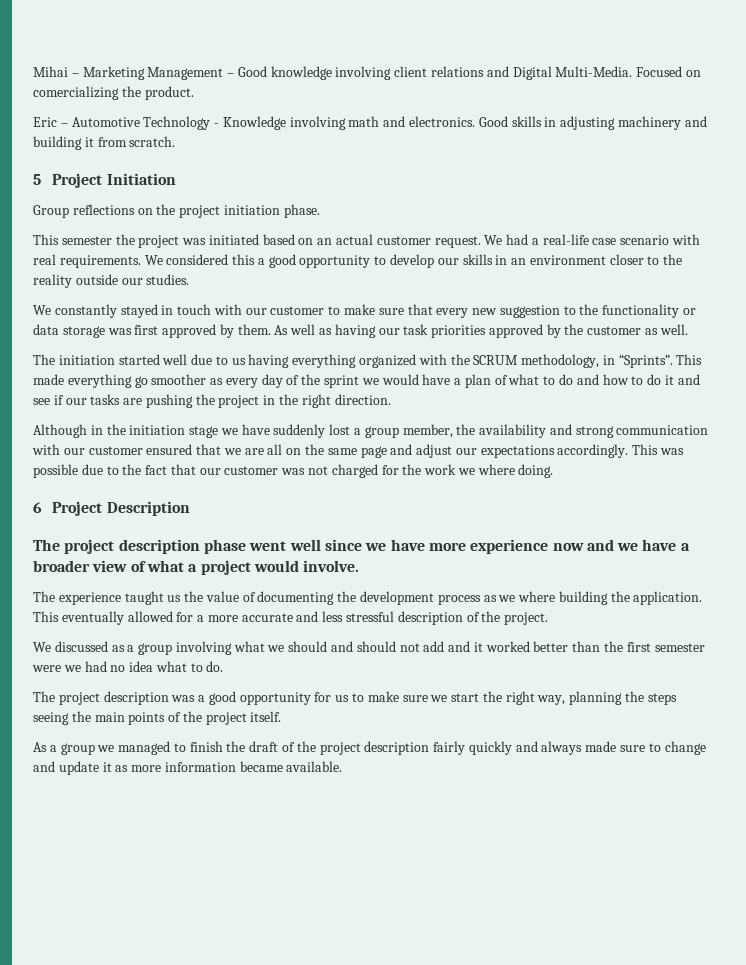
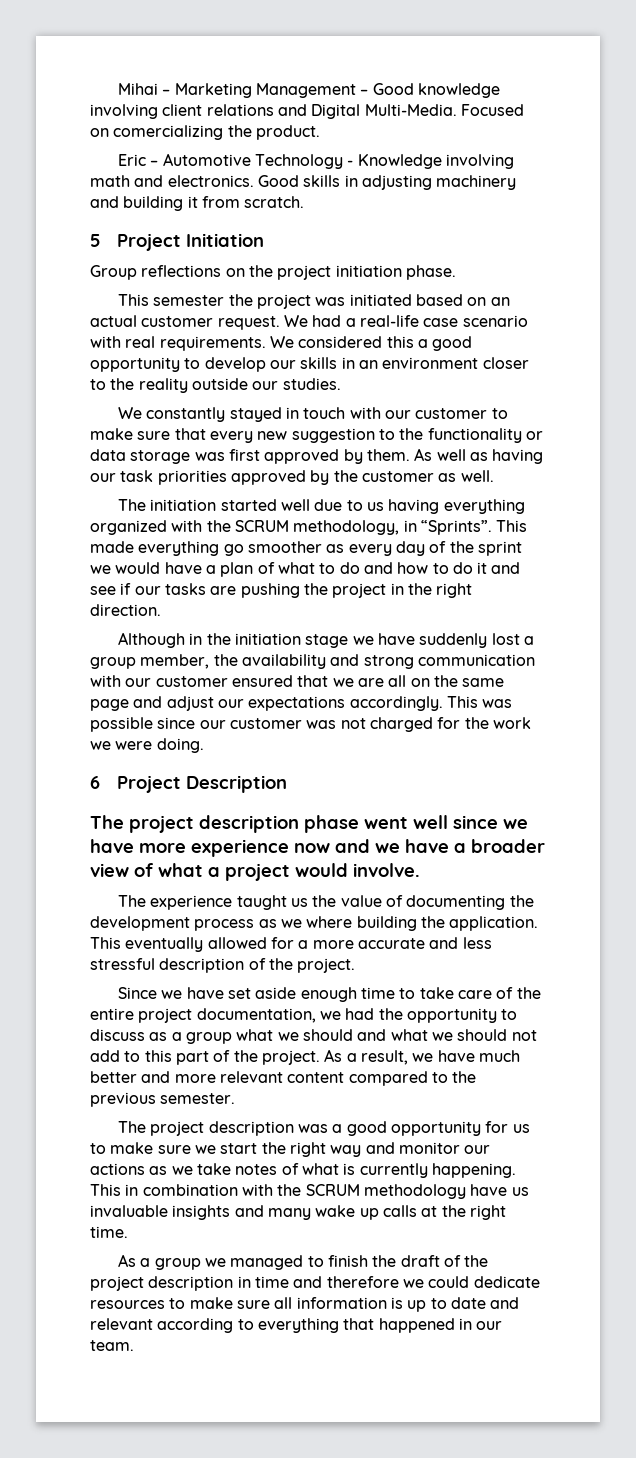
- This was possible due to the fact that our customer was not charged for the work we where doing.
+ This was possible since our customer was not charged for the work we were doing.
- We discussed as a group involving what we should and should not add and it worked better than the first semester were we had no idea what to do.
+ Since we have set aside enough time to take care of the entire project documentation, we had the opportunity to discuss as a group what we should and what we should not add to this part of the project. As a result, we have much better and more relevant content compared to the previous semester.
- The project description was a good opportunity for us to make sure we start the right way, planning the steps seeing the main points of the project itself.
+ The project description was a good opportunity for us to make sure we start the right way and monitor our actions as we take notes of what is currently happening. This in combination with the SCRUM methodology have us invaluable insights and many wake up calls at the right time.
- As a group we managed to finish the draft of the project description fairly quickly and always made sure to change and update it as more information became available.
+ As a group we managed to finish the draft of the project description in time and therefore we could dedicate resources to make sure all information is up to date and relevant according to everything that happened in our team.

